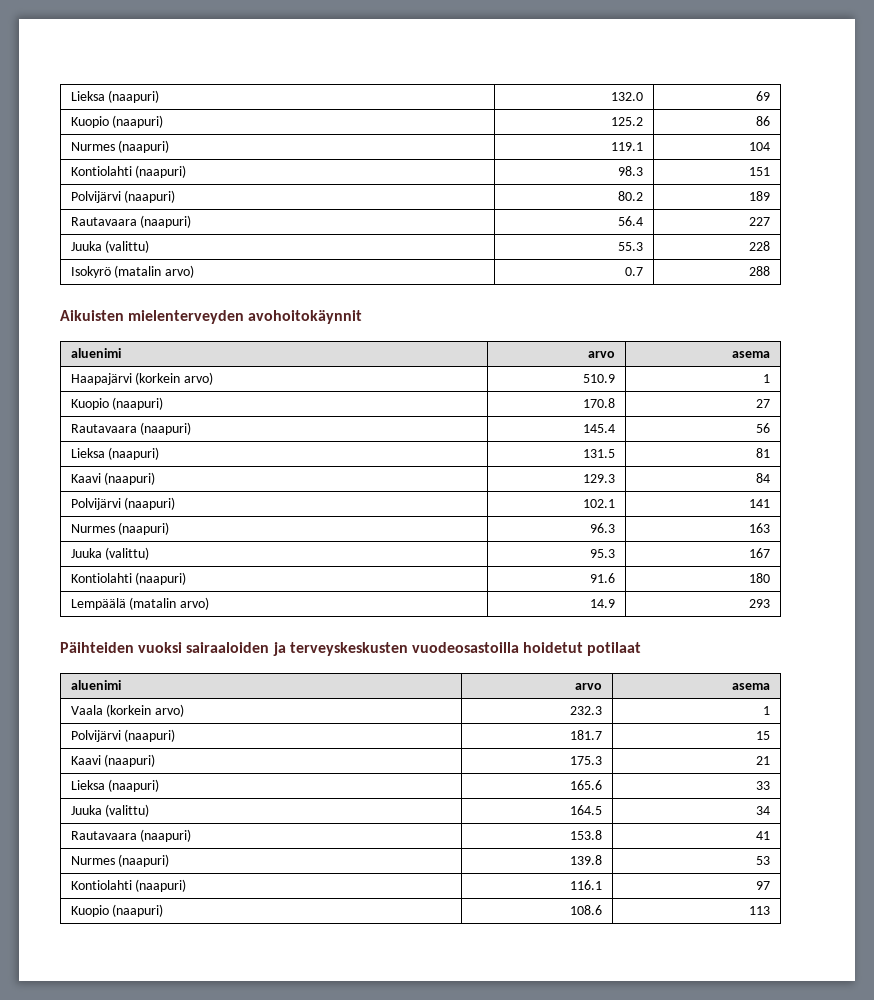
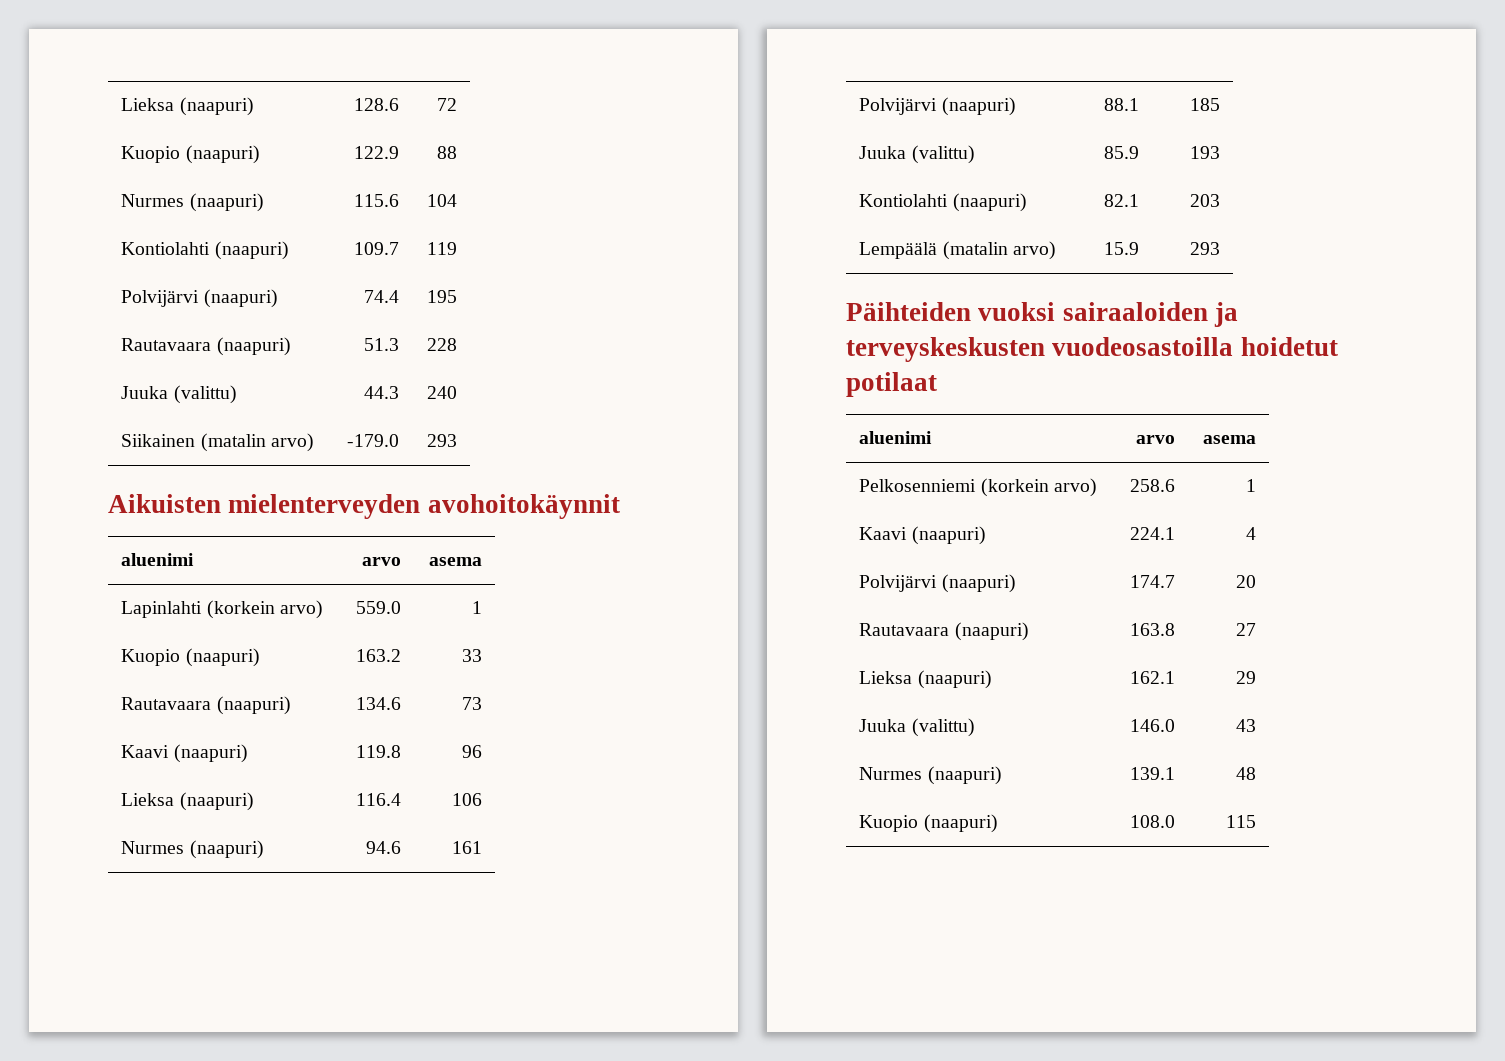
- Lieksa (naapuri) | 132.0 | 69
- Kuopio (naapuri) | 125.2 | 86
- Nurmes (naapuri) | 119.1 | 104
+ Lieksa (naapuri) | 128.6 | 72
+ Kuopio (naapuri) | 122.9 | 88
+ Nurmes (naapuri) | 115.6 | 104
- Kontiolahti (naapuri) | 98.3 | 151
- Polvijärvi (naapuri) | 80.2 | 189
- Rautavaara (naapuri) | 56.4 | 227
- Juuka (valittu) | 55.3 | 228
- Isokyrö (matalin arvo) | 0.7 | 288
+ Kontiolahti (naapuri) | 109.7 | 119
+ Polvijärvi (naapuri) | 74.4 | 195
+ Rautavaara (naapuri) | 51.3 | 228
+ Juuka (valittu) | 44.3 | 240
+ Siikainen (matalin arvo) | -179.0 | 293
- Haapajärvi (korkein arvo) | 510.9 | 1
+ Lapinlahti (korkein arvo) | 559.0 | 1
- Kuopio (naapuri) | 170.8 | 27
- Rautavaara (naapuri) | 145.4 | 56
- Lieksa (naapuri) | 131.5 | 81
- Kaavi (naapuri) | 129.3 | 84
- Polvijärvi (naapuri) | 102.1 | 141
- Nurmes (naapuri) | 96.3 | 163
- Juuka (valittu) | 95.3 | 167
- Kontiolahti (naapuri) | 91.6 | 180
+ Kuopio (naapuri) | 163.2 | 33
+ Rautavaara (naapuri) | 134.6 | 73
+ Kaavi (naapuri) | 119.8 | 96
+ Lieksa (naapuri) | 116.4 | 106
+ Nurmes (naapuri) | 94.6 | 161
+ Polvijärvi (naapuri) | 88.1 | 185
+ Juuka (valittu) | 85.9 | 193
+ Kontiolahti (naapuri) | 82.1 | 203
- Lempäälä (matalin arvo) | 14.9 | 293
+ Lempäälä (matalin arvo) | 15.9 | 293
- Vaala (korkein arvo) | 232.3 | 1
- Polvijärvi (naapuri) | 181.7 | 15
- Kaavi (naapuri) | 175.3 | 21
- Lieksa (naapuri) | 165.6 | 33
- Juuka (valittu) | 164.5 | 34
- Rautavaara (naapuri) | 153.8 | 41
- Nurmes (naapuri) | 139.8 | 53
- Kontiolahti (naapuri) | 116.1 | 97
- Kuopio (naapuri) | 108.6 | 113
+ Pelkosenniemi (korkein arvo) | 258.6 | 1
+ Kaavi (naapuri) | 224.1 | 4
+ Polvijärvi (naapuri) | 174.7 | 20
+ Rautavaara (naapuri) | 163.8 | 27
+ Lieksa (naapuri) | 162.1 | 29
+ Juuka (valittu) | 146.0 | 43
+ Nurmes (naapuri) | 139.1 | 48
+ Kuopio (naapuri) | 108.0 | 115

